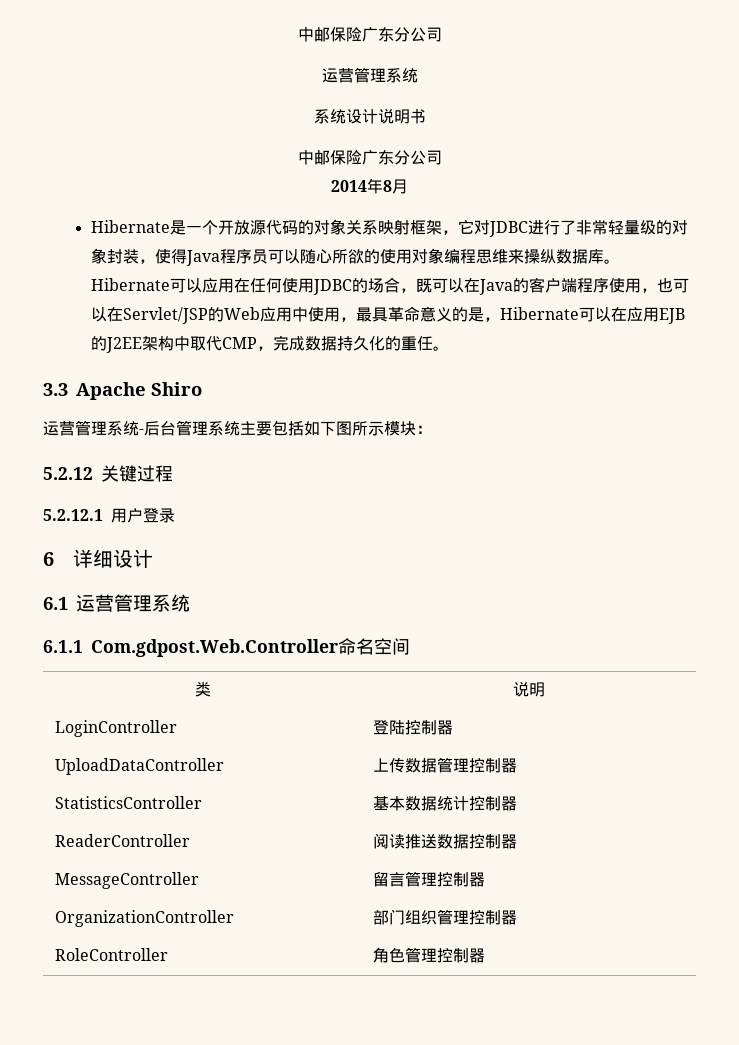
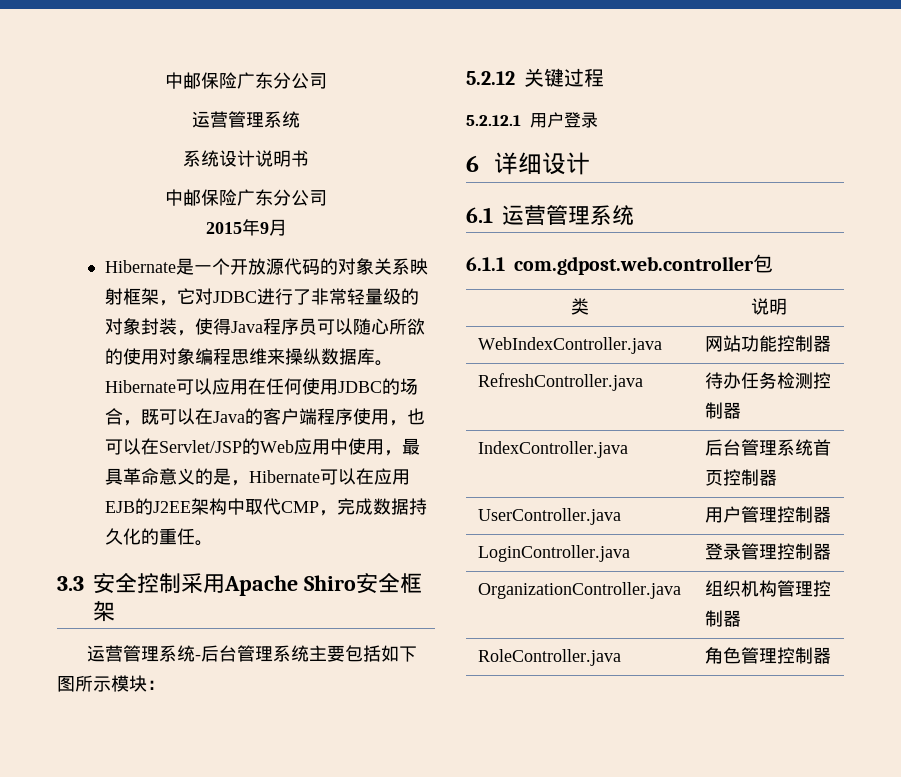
- 2014年8月
+ 2015年9月
- 3.3 Apache Shiro
+ 3.3安全控制采用Apache Shiro安全框架
- 6.1.1 Com.gdpost.Web.Controller命名空间
+ 6.1.1 com.gdpost.web.controller包
- LoginController | 登陆控制器
- UploadDataController | 上传数据管理控制器
- StatisticsController | 基本数据统计控制器
- ReaderController | 阅读推送数据控制器
- MessageController | 留言管理控制器
- OrganizationController | 部门组织管理控制器
- RoleController | 角色管理控制器
+ WebIndexController.java | 网站功能控制器
+ RefreshController.java | 待办任务检测控制器
+ IndexController.java | 后台管理系统首页控制器
+ UserController.java | 用户管理控制器
+ LoginController.java | 登录管理控制器
+ OrganizationController.java | 组织机构管理控制器
+ RoleController.java | 角色管理控制器

